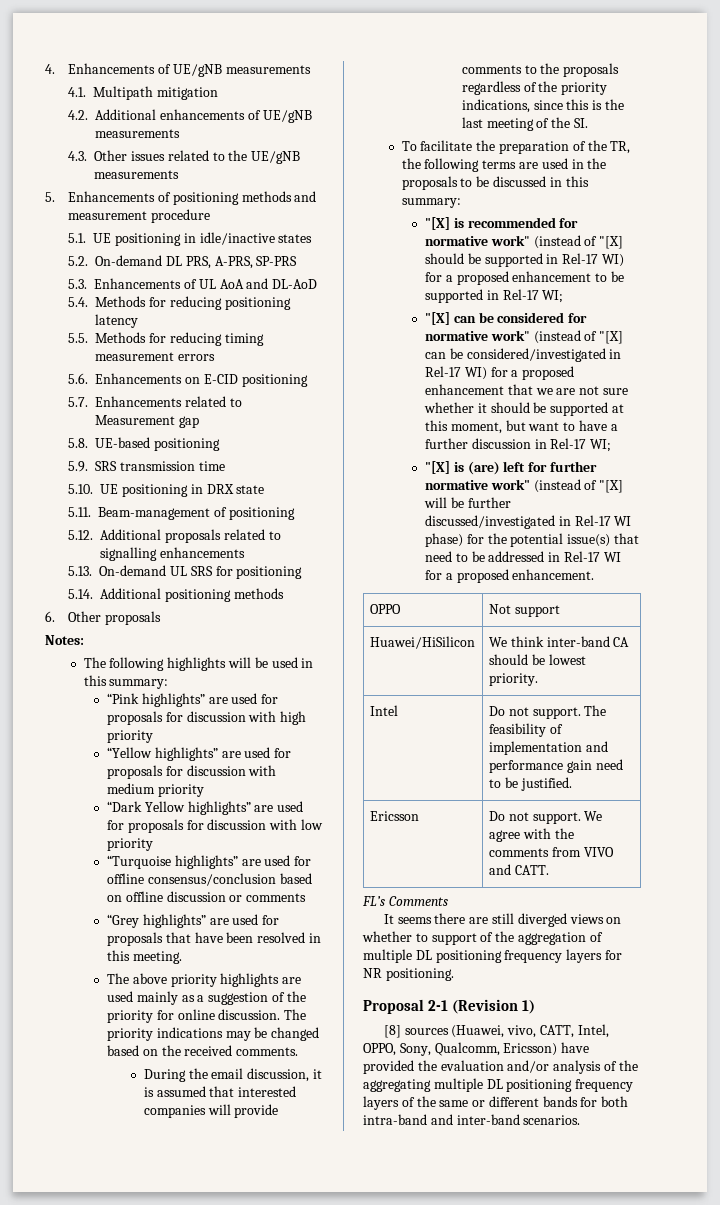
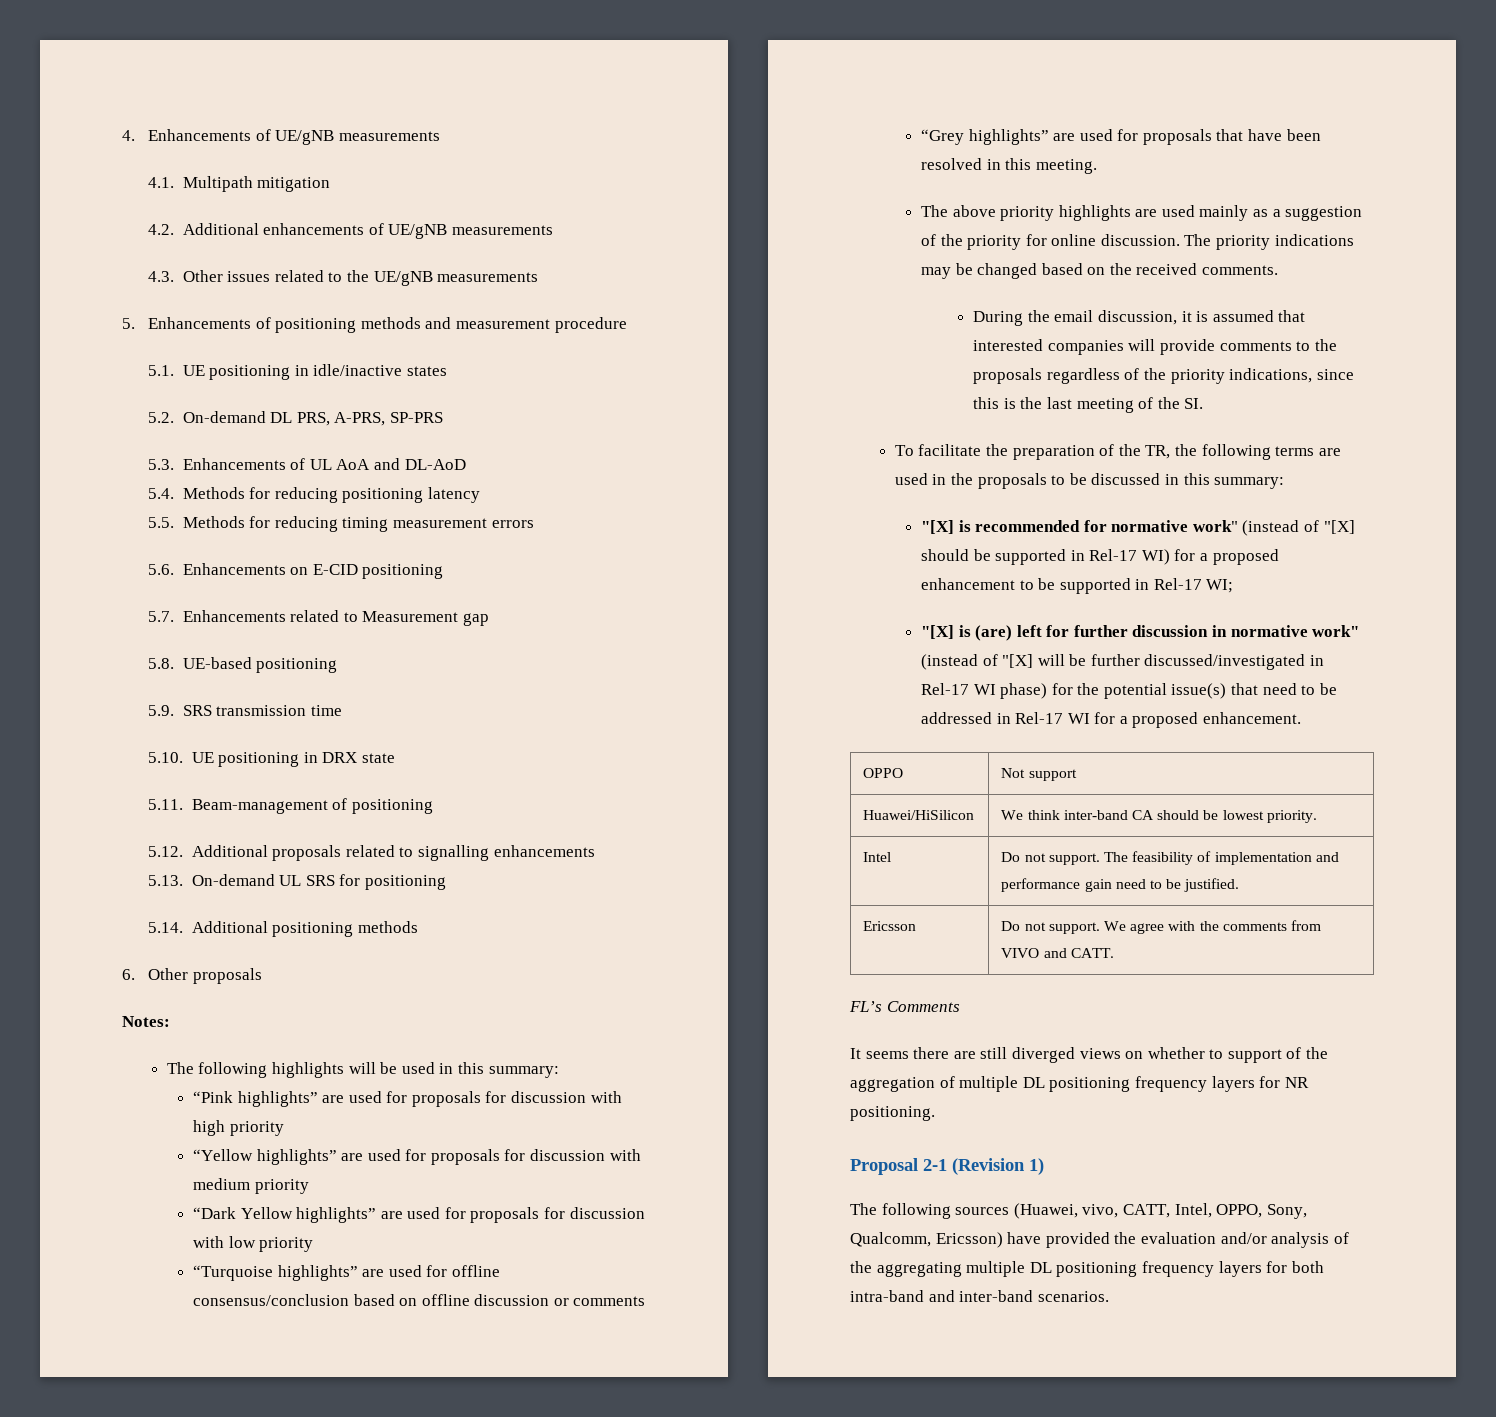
- "[X] can be considered for normative work" (instead of "[X] can be considered/investigated in Rel-17 WI) for a proposed enhancement that we are not sure whether it should be supported at this moment, but want to have a further discussion in Rel-17 WI;
- "[X] is (are) left for further normative work" (instead of "[X] will be further discussed/investigated in Rel-17 WI phase) for the potential issue(s) that need to be addressed in Rel-17 WI for a proposed enhancement.
+ "[X] is (are) left for further discussion in normative work" (instead of "[X] will be further discussed/investigated in Rel-17 WI phase) for the potential issue(s) that need to be addressed in Rel-17 WI for a proposed enhancement.
- [8] sources (Huawei, vivo, CATT, Intel, OPPO, Sony, Qualcomm, Ericsson) have provided the evaluation and/or analysis of the aggregating multiple DL positioning frequency layers of the same or different bands for both intra-band and inter-band scenarios.
+ The following sources (Huawei, vivo, CATT, Intel, OPPO, Sony, Qualcomm, Ericsson) have provided the evaluation and/or analysis of the aggregating multiple DL positioning frequency layers for both intra-band and inter-band scenarios.

